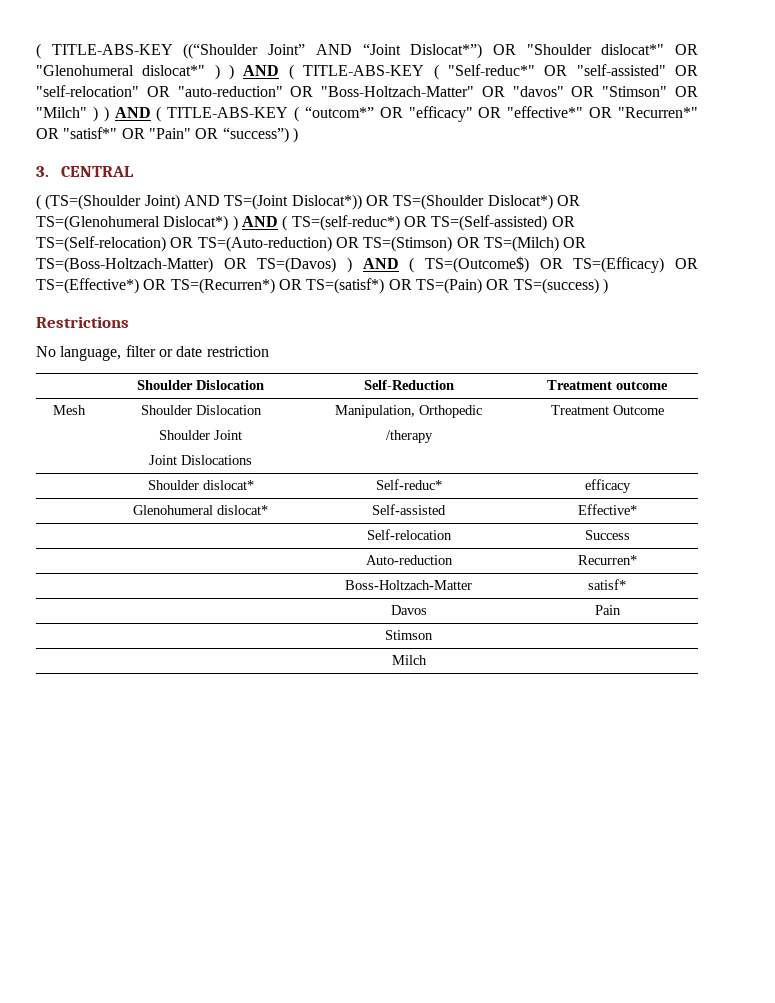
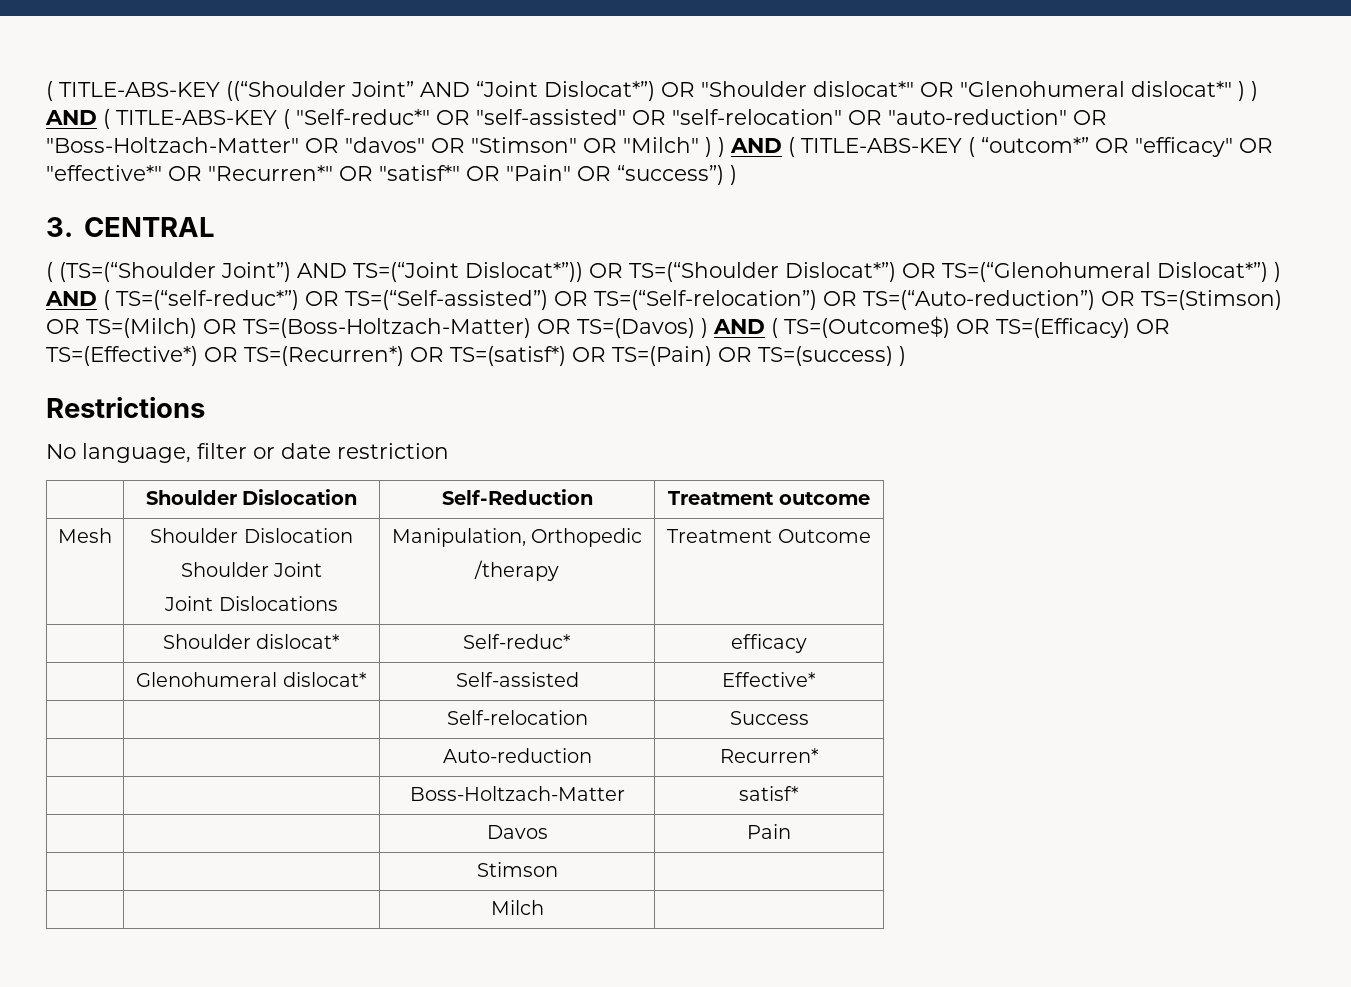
- ( (TS=(Shoulder Joint) AND TS=(Joint Dislocat*)) OR TS=(Shoulder Dislocat*) OR TS=(Glenohumeral Dislocat*) ) AND ( TS=(self-reduc*) OR TS=(Self-assisted) OR TS=(Self-relocation) OR TS=(Auto-reduction) OR TS=(Stimson) OR TS=(Milch) OR TS=(Boss-Holtzach-Matter) OR TS=(Davos) ) AND ( TS=(Outcome$) OR TS=(Efficacy) OR TS=(Effective*) OR TS=(Recurren*) OR TS=(satisf*) OR TS=(Pain) OR TS=(success) )
+ ( (TS=(“Shoulder Joint”) AND TS=(“Joint Dislocat*”)) OR TS=(“Shoulder Dislocat*”) OR TS=(“Glenohumeral Dislocat*”) ) AND ( TS=(“self-reduc*”) OR TS=(“Self-assisted”) OR TS=(“Self-relocation”) OR TS=(“Auto-reduction”) OR TS=(Stimson) OR TS=(Milch) OR TS=(Boss-Holtzach-Matter) OR TS=(Davos) ) AND ( TS=(Outcome$) OR TS=(Efficacy) OR TS=(Effective*) OR TS=(Recurren*) OR TS=(satisf*) OR TS=(Pain) OR TS=(success) )

